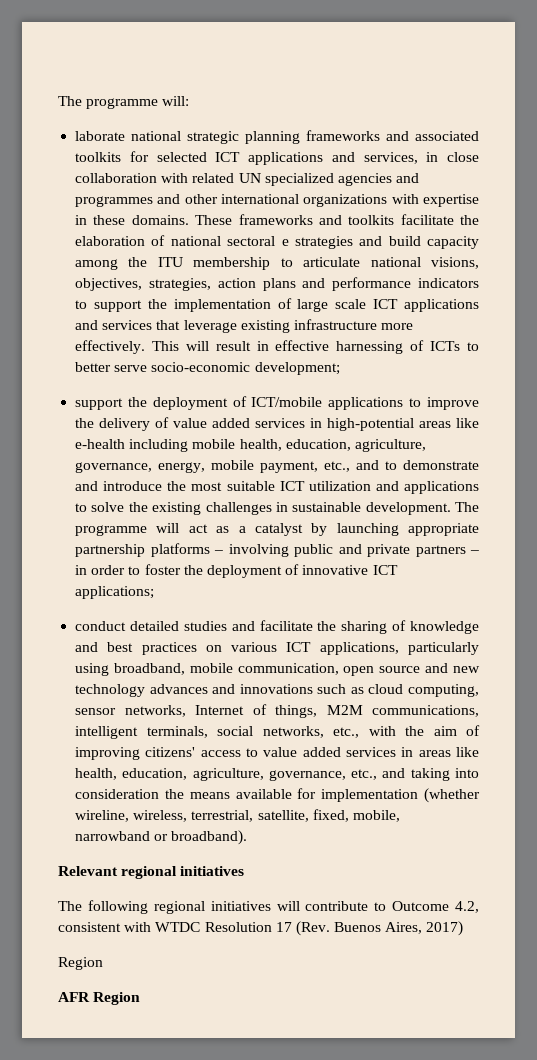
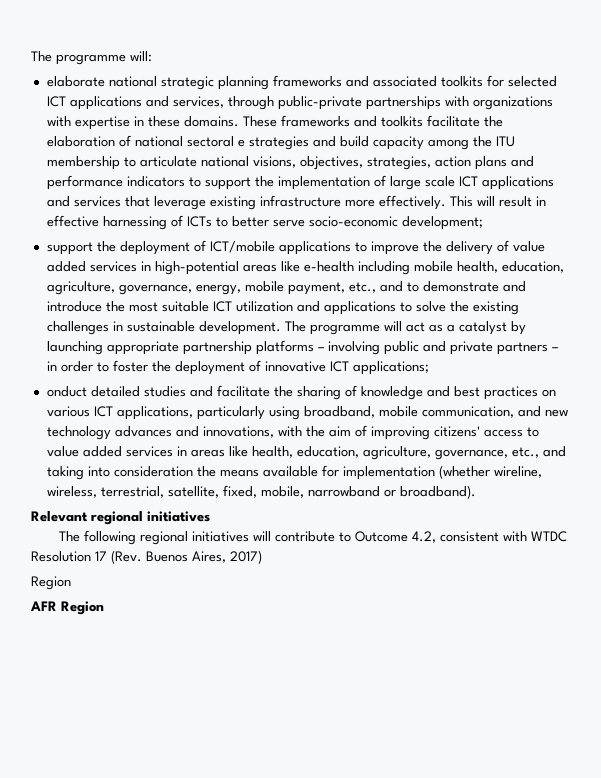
- laborate national strategic planning frameworks and associated toolkits for selected ICT applications and services, in close collaboration with related UN specialized agencies and programmes and other international organizations with expertise in these domains.
+ elaborate national strategic planning frameworks and associated toolkits for selected ICT applications and services, through public-private partnerships with organizations with expertise in these domains.
- conduct detailed studies and facilitate the sharing of knowledge and best practices on various ICT applications, particularly using broadband, mobile communication, open source and new technology advances and innovations such as cloud computing, sensor networks, Internet of things, M2M communications, intelligent terminals, social networks, etc., with the aim of improving citizens' access to value added services in areas like health, education, agriculture, governance, etc., and taking into consideration the means available for implementation (whether wireline, wireless, terrestrial, satellite, fixed, mobile, narrowband or broadband).
+ onduct detailed studies and facilitate the sharing of knowledge and best practices on various ICT applications, particularly using broadband, mobile communication, and new technology advances and innovations, with the aim of improving citizens' access to value added services in areas like health, education, agriculture, governance, etc., and taking into consideration the means available for implementation (whether wireline, wireless, terrestrial, satellite, fixed, mobile, narrowband or broadband).

